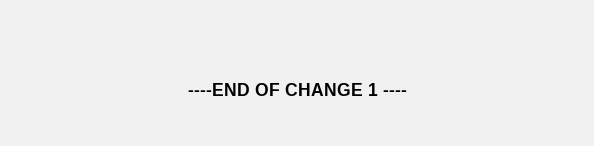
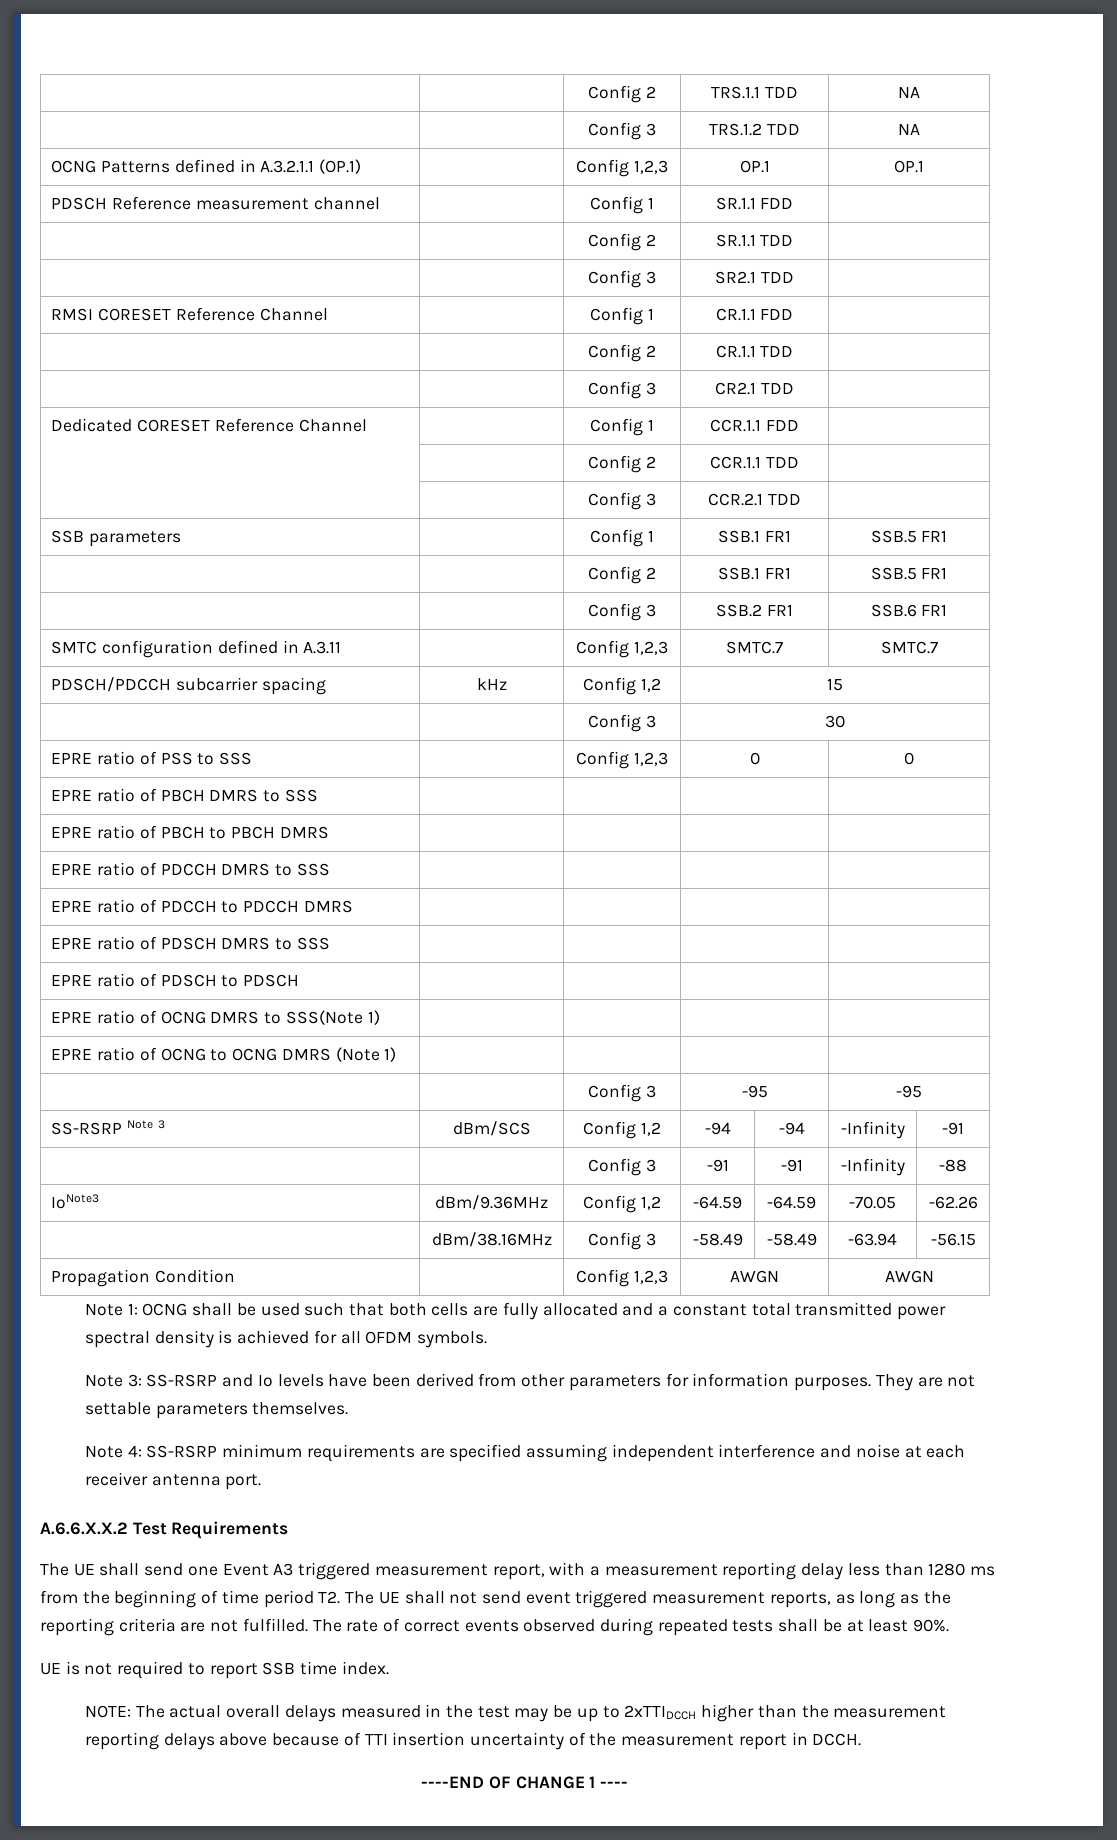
+ | | Config 2 | TRS.1.1 TDD | NA
+ | | Config 3 | TRS.1.2 TDD | NA
+ OCNG Patterns defined in A.3.2.1.1 (OP.1) | | Config 1,2,3 | OP.1 | OP.1
+ PDSCH Reference measurement channel | | Config 1 | SR.1.1 FDD |
+ | | Config 2 | SR.1.1 TDD |
+ | | Config 3 | SR2.1 TDD |
+ RMSI CORESET Reference Channel | | Config 1 | CR.1.1 FDD |
+ | | Config 2 | CR.1.1 TDD |
+ | | Config 3 | CR2.1 TDD |
+ Dedicated CORESET Reference Channel | | Config 1 | CCR.1.1 FDD |
+ | | Config 2 | CCR.1.1 TDD |
+ | | Config 3 | CCR.2.1 TDD |
+ SSB parameters | | Config 1 | SSB.1 FR1 | SSB.5 FR1
+ | | Config 2 | SSB.1 FR1 | SSB.5 FR1
+ | | Config 3 | SSB.2 FR1 | SSB.6 FR1
+ SMTC configuration defined in A.3.11 | | Config 1,2,3 | SMTC.7 | SMTC.7
+ PDSCH/PDCCH subcarrier spacing | kHz | Config 1,2 | 15
+ | | Config 3 | 30
+ EPRE ratio of PSS to SSS | | Config 1,2,3 | 0 | 0
+ EPRE ratio of PBCH DMRS to SSS | | | |
+ EPRE ratio of PBCH to PBCH DMRS | | | |
+ EPRE ratio of PDCCH DMRS to SSS | | | |
+ EPRE ratio of PDCCH to PDCCH DMRS | | | |
+ EPRE ratio of PDSCH DMRS to SSS | | | |
+ EPRE ratio of PDSCH to PDSCH | | | |
+ EPRE ratio of OCNG DMRS to SSS(Note 1) | | | |
+ EPRE ratio of OCNG to OCNG DMRS (Note 1) | | | |
+ | | Config 3 | -95 | -95
+ SS-RSRP Note 3 | dBm/SCS | Config 1,2 | -94 | -94 | -Infinity | -91
+ | | Config 3 | -91 | -91 | -Infinity | -88
+ IoNote3 | dBm/9.36MHz | Config 1,2 | -64.59 | -64.59 | -70.05 | -62.26
+ | dBm/38.16MHz | Config 3 | -58.49 | -58.49 | -63.94 | -56.15
+ Propagation Condition | | Config 1,2,3 | AWGN | AWGN
+ Note 1: OCNG shall be used such that both cells are fully allocated and a constant total transmitted power spectral density is achieved for all OFDM symbols.
+ Note 3: SS-RSRP and Io levels have been derived from other parameters for information purposes. They are not settable parameters themselves.
+ Note 4: SS-RSRP minimum requirements are specified assuming independent interference and noise at each receiver antenna port.
+ A.6.6.X.X.2 Test Requirements
+ The UE shall send one Event A3 triggered measurement report, with a measurement reporting delay less than 1280 ms from the beginning of time period T2. The UE shall not send event triggered measurement reports, as long as the reporting criteria are not fulfilled. The rate of correct events observed during repeated tests shall be at least 90%.
+ UE is not required to report SSB time index.
+ NOTE: The actual overall delays measured in the test may be up to 2xTTIDCCH higher than the measurement reporting delays above because of TTI insertion uncertainty of the measurement report in DCCH.

